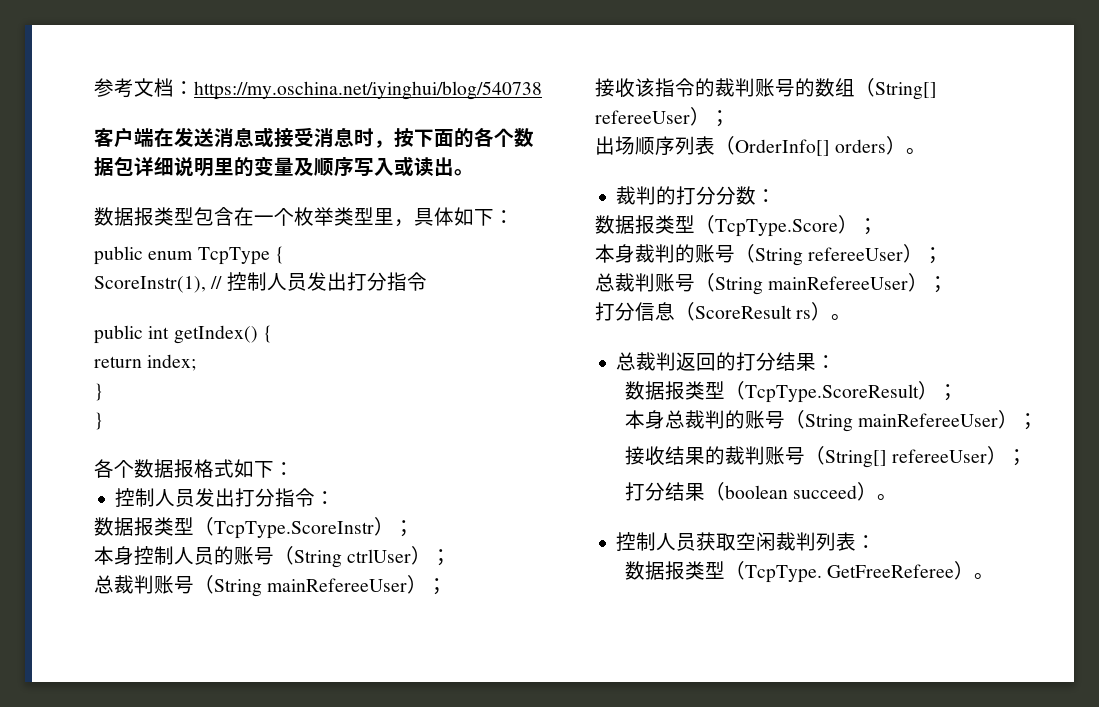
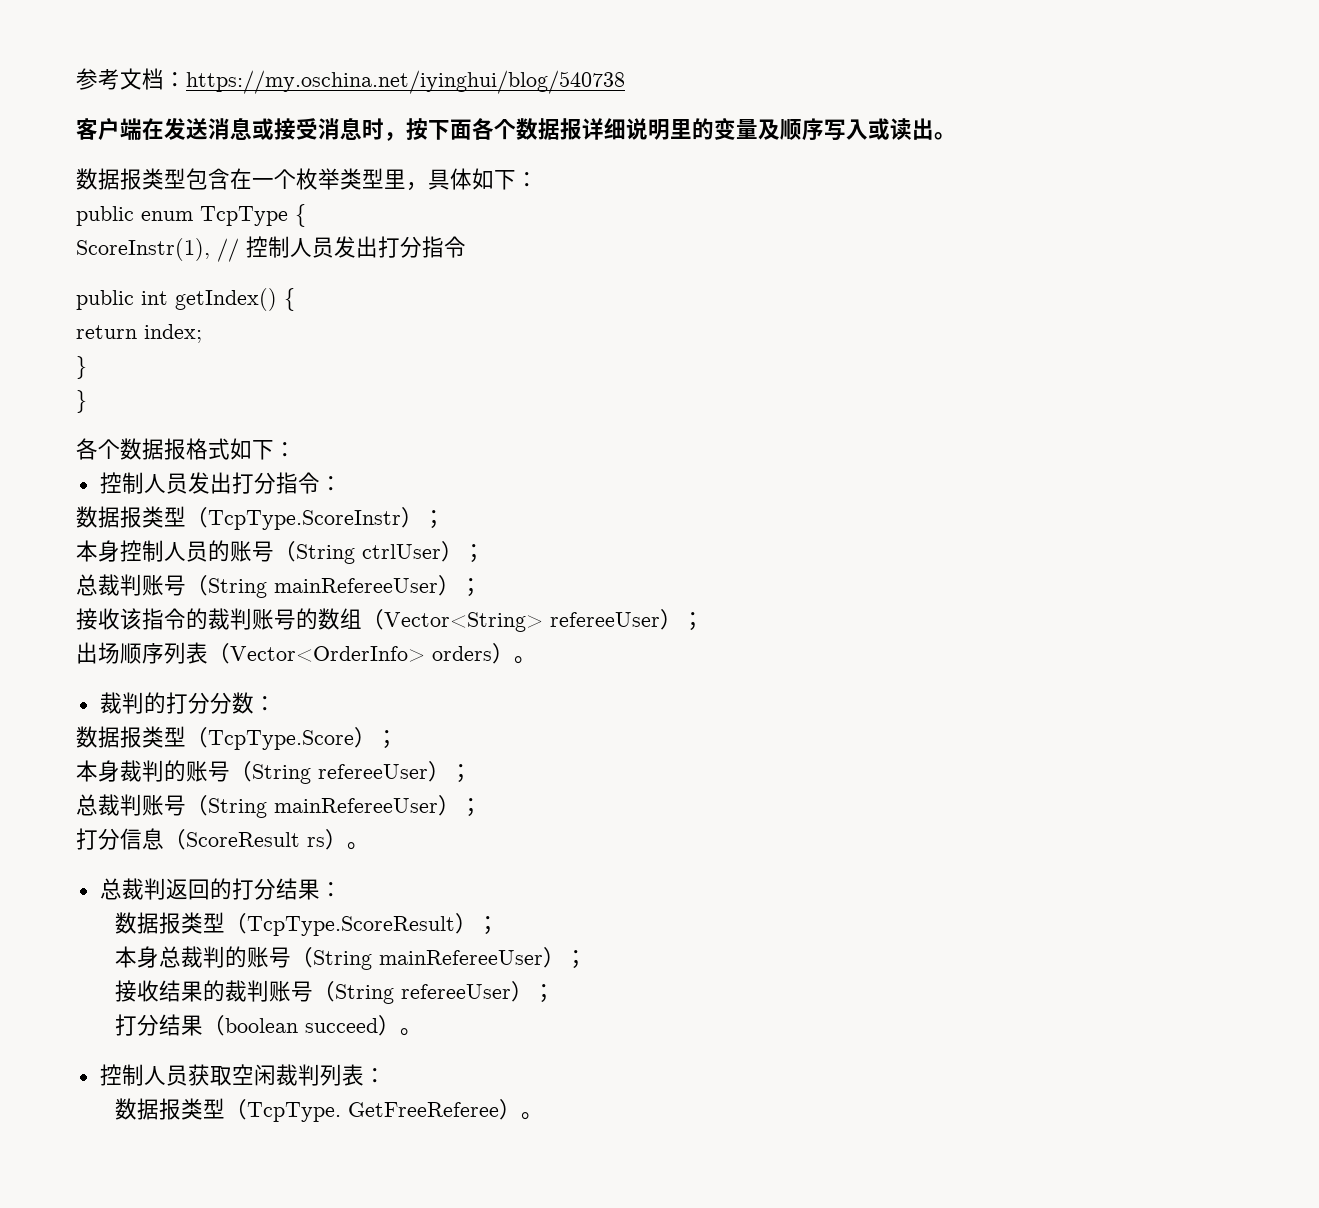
- 客户端在发送消息或接受消息时，按下面的各个数据包详细说明里的变量及顺序写入或读出。
+ 客户端在发送消息或接受消息时，按下面各个数据报详细说明里的变量及顺序写入或读出。
- 接收该指令的裁判账号的数组（String[] refereeUser）；
+ 接收该指令的裁判账号的数组（Vector<String> refereeUser）；
- 出场顺序列表（OrderInfo[] orders）。
+ 出场顺序列表（Vector<OrderInfo> orders）。
- 接收结果的裁判账号（String[] refereeUser）；
+ 接收结果的裁判账号（String refereeUser）；

